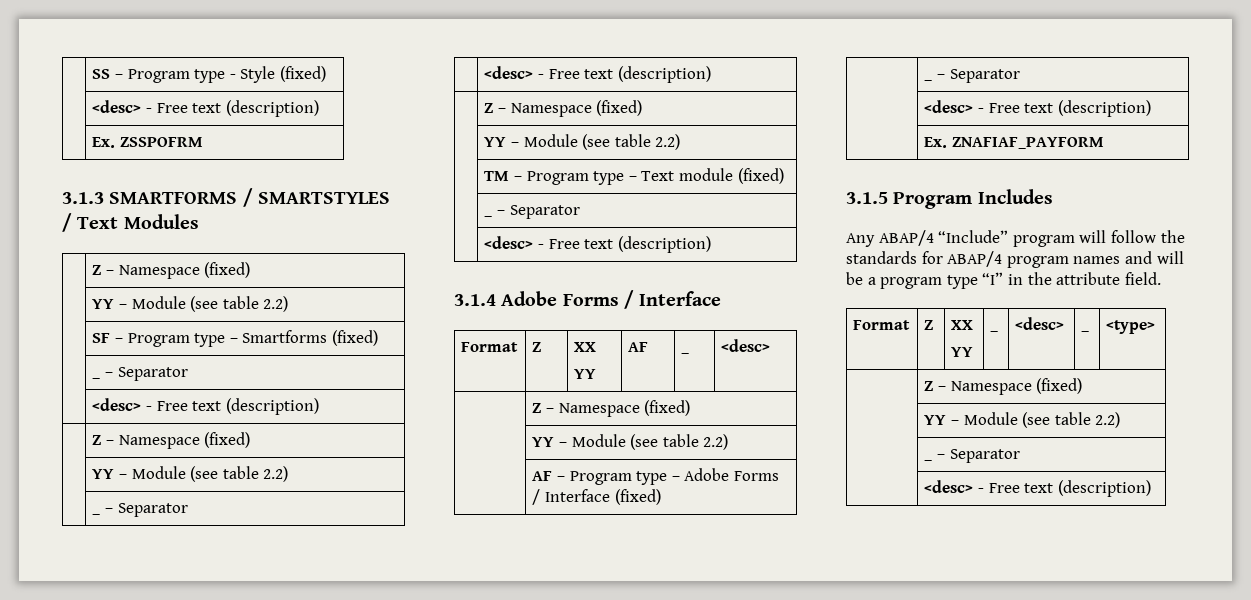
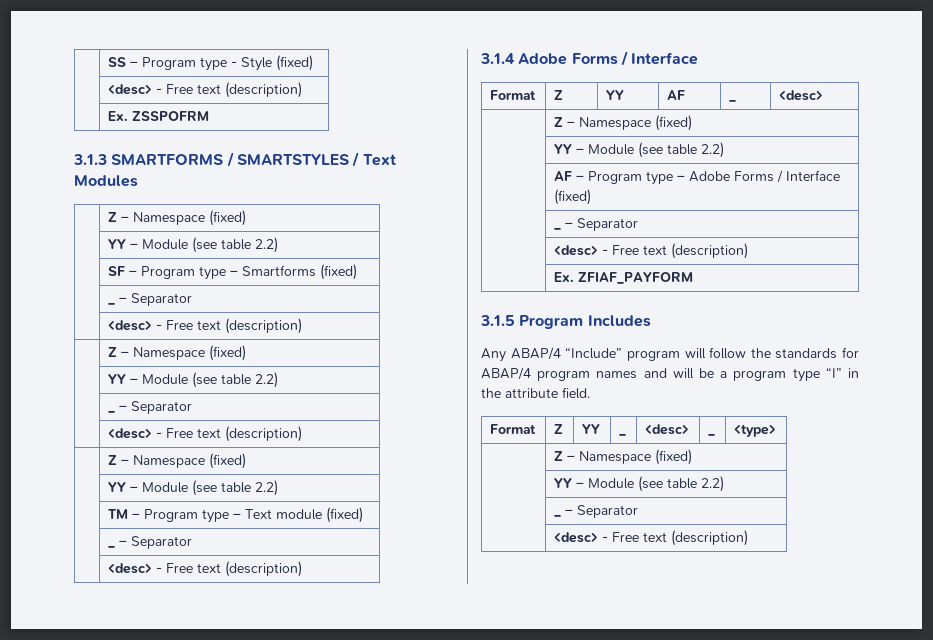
  3.1.4 Adobe Forms / Interface
- Format | Z | XX
- YY | AF | _ | <desc>
+ Format | Z | YY | AF | _ | <desc>
- | Ex. ZNAFIAF_PAYFORM
+ | Ex. ZFIAF_PAYFORM
  Any ABAP/4 “Include” program will follow the standards for ABAP/4 program names and will be a program type “I” in the attribute field.
- Format | Z | XX
- YY | _ | <desc> | _ | <type>
+ Format | Z | YY | _ | <desc> | _ | <type>

